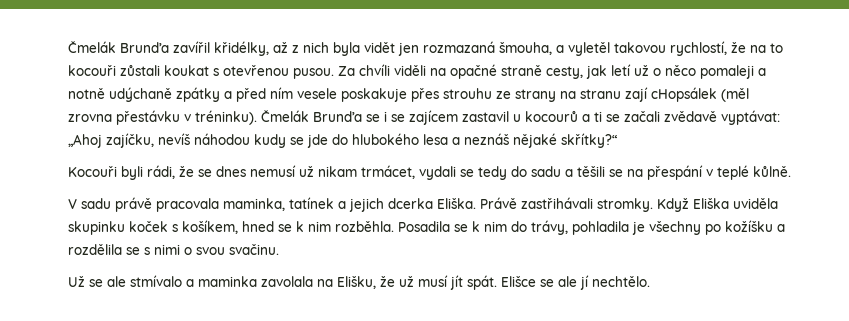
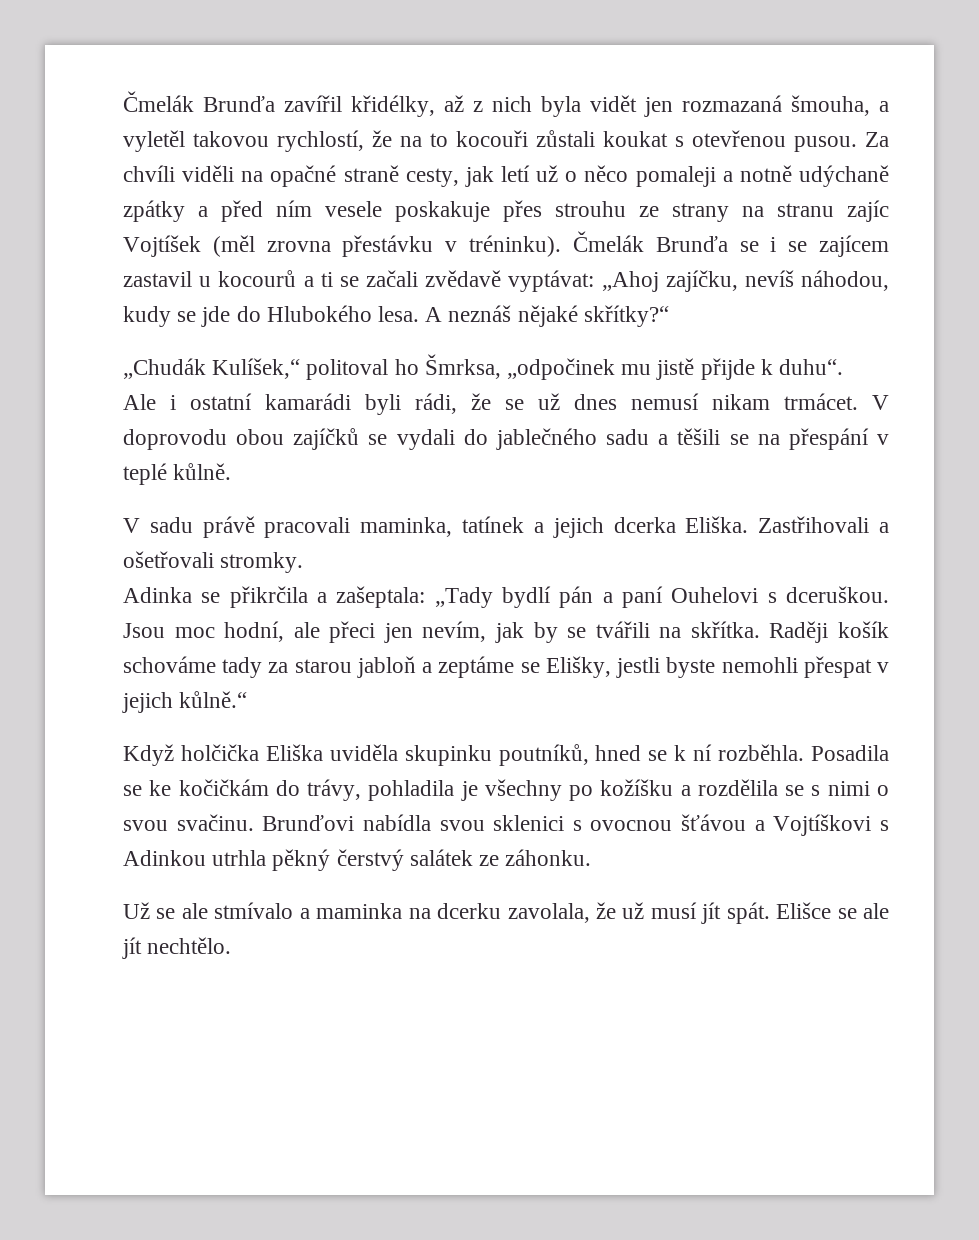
- Za chvíli viděli na opačné straně cesty, jak letí už o něco pomaleji a notně udýchaně zpátky a před ním vesele poskakuje přes strouhu ze strany na stranu zají cHopsálek (měl zrovna přestávku v tréninku).
+ Za chvíli viděli na opačné straně cesty, jak letí už o něco pomaleji a notně udýchaně zpátky a před ním vesele poskakuje přes strouhu ze strany na stranu zajíc Vojtíšek (měl zrovna přestávku v tréninku).
- Čmelák Brunďa se i se zajícem zastavil u kocourů a ti se začali zvědavě vyptávat: „Ahoj zajíčku, nevíš náhodou kudy se jde do hlubokého lesa a neznáš nějaké skřítky?“
+ Čmelák Brunďa se i se zajícem zastavil u kocourů a ti se začali zvědavě vyptávat: „Ahoj zajíčku, nevíš náhodou, kudy se jde do Hlubokého lesa. A neznáš nějaké skřítky?“
- Kocouři byli rádi, že se dnes nemusí už nikam trmácet, vydali se tedy do sadu a těšili se na přespání v teplé kůlně.
+ „Chudák Kulíšek,“ politoval ho Šmrksa, „odpočinek mu jistě přijde k duhu“.
+ Ale i ostatní kamarádi byli rádi, že se už dnes nemusí nikam trmácet. V doprovodu obou zajíčků se vydali do jablečného sadu a těšili se na přespání v teplé kůlně.
- V sadu právě pracovala maminka, tatínek a jejich dcerka Eliška.
+ V sadu právě pracovali maminka, tatínek a jejich dcerka Eliška.
- Právě zastřihávali stromky. Když Eliška uviděla skupinku koček s košíkem, hned se k nim rozběhla.
+ Zastřihovali a ošetřovali stromky.
+ Adinka se přikrčila a zašeptala: „Tady bydlí pán a paní Ouhelovi s dceruškou. Jsou moc hodní, ale přeci jen nevím, jak by se tvářili na skřítka. Raději košík schováme tady za starou jabloň a zeptáme se Elišky, jestli byste nemohli přespat v jejich kůlně.“
+ Když holčička Eliška uviděla skupinku poutníků, hned se k ní rozběhla.
- Posadila se k nim do trávy, pohladila je všechny po kožíšku a rozdělila se s nimi o svou svačinu.
+ Posadila se ke kočičkám do trávy, pohladila je všechny po kožíšku a rozdělila se s nimi o svou svačinu. Brunďovi nabídla svou sklenici s ovocnou šťávou a Vojtíškovi s Adinkou utrhla pěkný čerstvý salátek ze záhonku.
- Už se ale stmívalo a maminka zavolala na Elišku, že už musí jít spát.
+ Už se ale stmívalo a maminka na dcerku zavolala, že už musí jít spát.
- Elišce se ale jí nechtělo.
+ Elišce se ale jít nechtělo.

